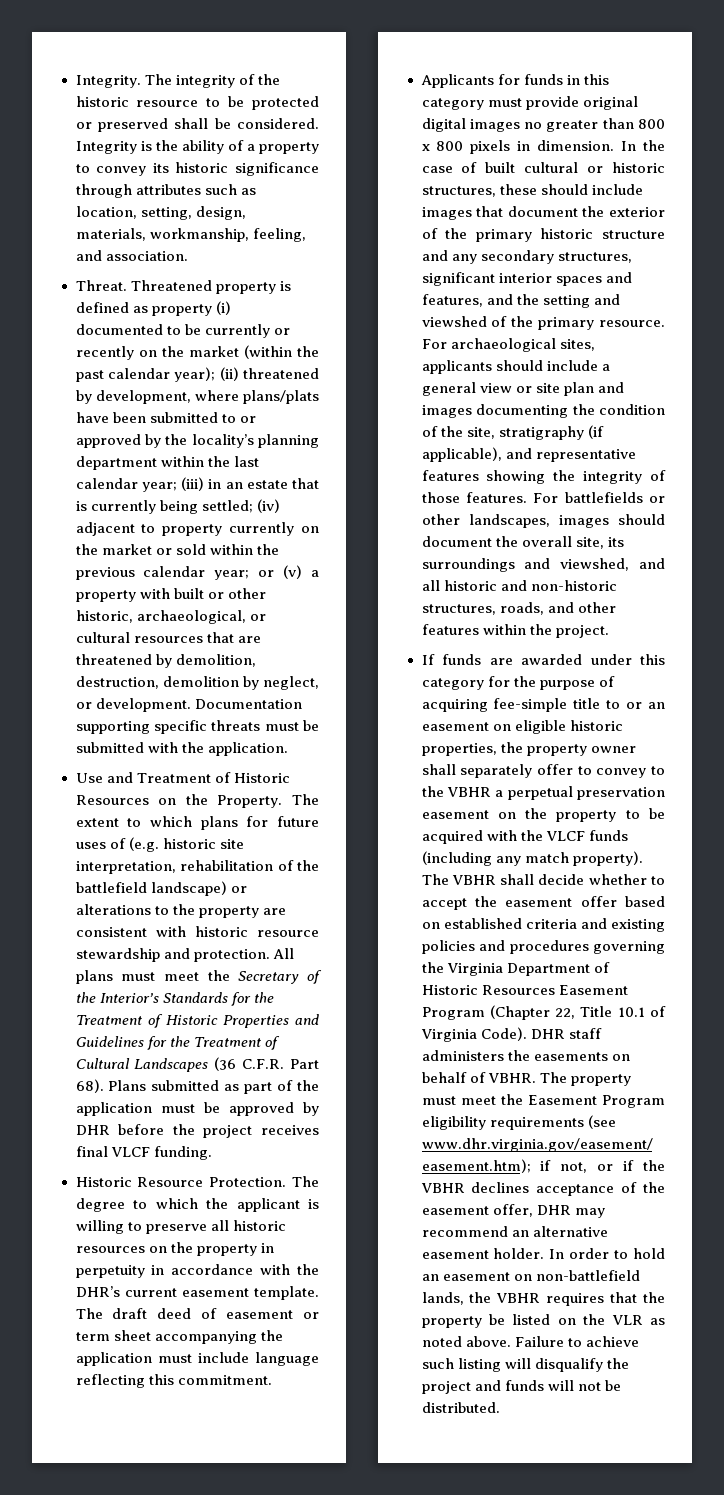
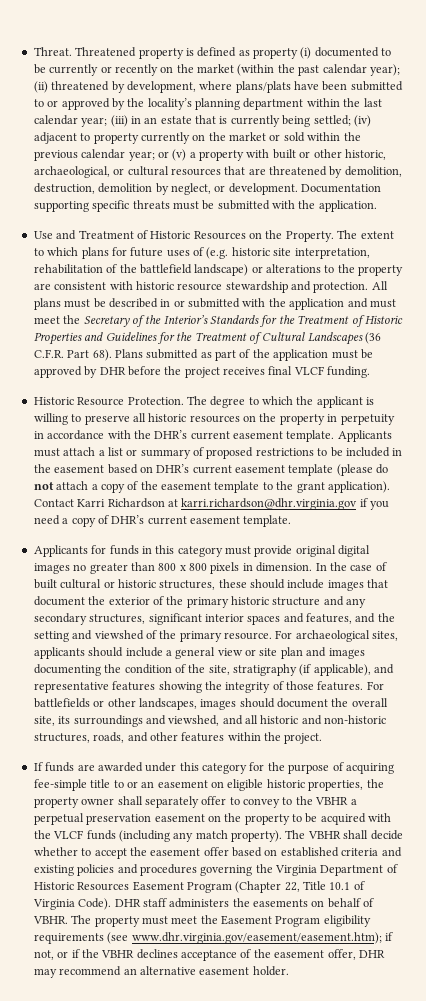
- Integrity. The integrity of the historic resource to be protected or preserved shall be considered. Integrity is the ability of a property to convey its historic significance through attributes such as location, setting, design, materials, workmanship, feeling, and association.
- All plans must meet the Secretary of the Interior’s Standards for the Treatment of Historic Properties and Guidelines for the Treatment of Cultural Landscapes (36 C.F.R. Part 68).
+ All plans must be described in or submitted with the application and must meet the Secretary of the Interior’s Standards for the Treatment of Historic Properties and Guidelines for the Treatment of Cultural Landscapes (36 C.F.R. Part 68).
- The draft deed of easement or term sheet accompanying the application must include language reflecting this commitment.
+ Applicants must attach a list or summary of proposed restrictions to be included in the easement based on DHR’s current easement template (please do not attach a copy of the easement template to the grant application). Contact Karri Richardson at karri.richardson@dhr.virginia.gov if you need a copy of DHR’s current easement template.
- In order to hold an easement on non-battlefield lands, the VBHR requires that the property be listed on the VLR as noted above. Failure to achieve such listing will disqualify the project and funds will not be distributed.

